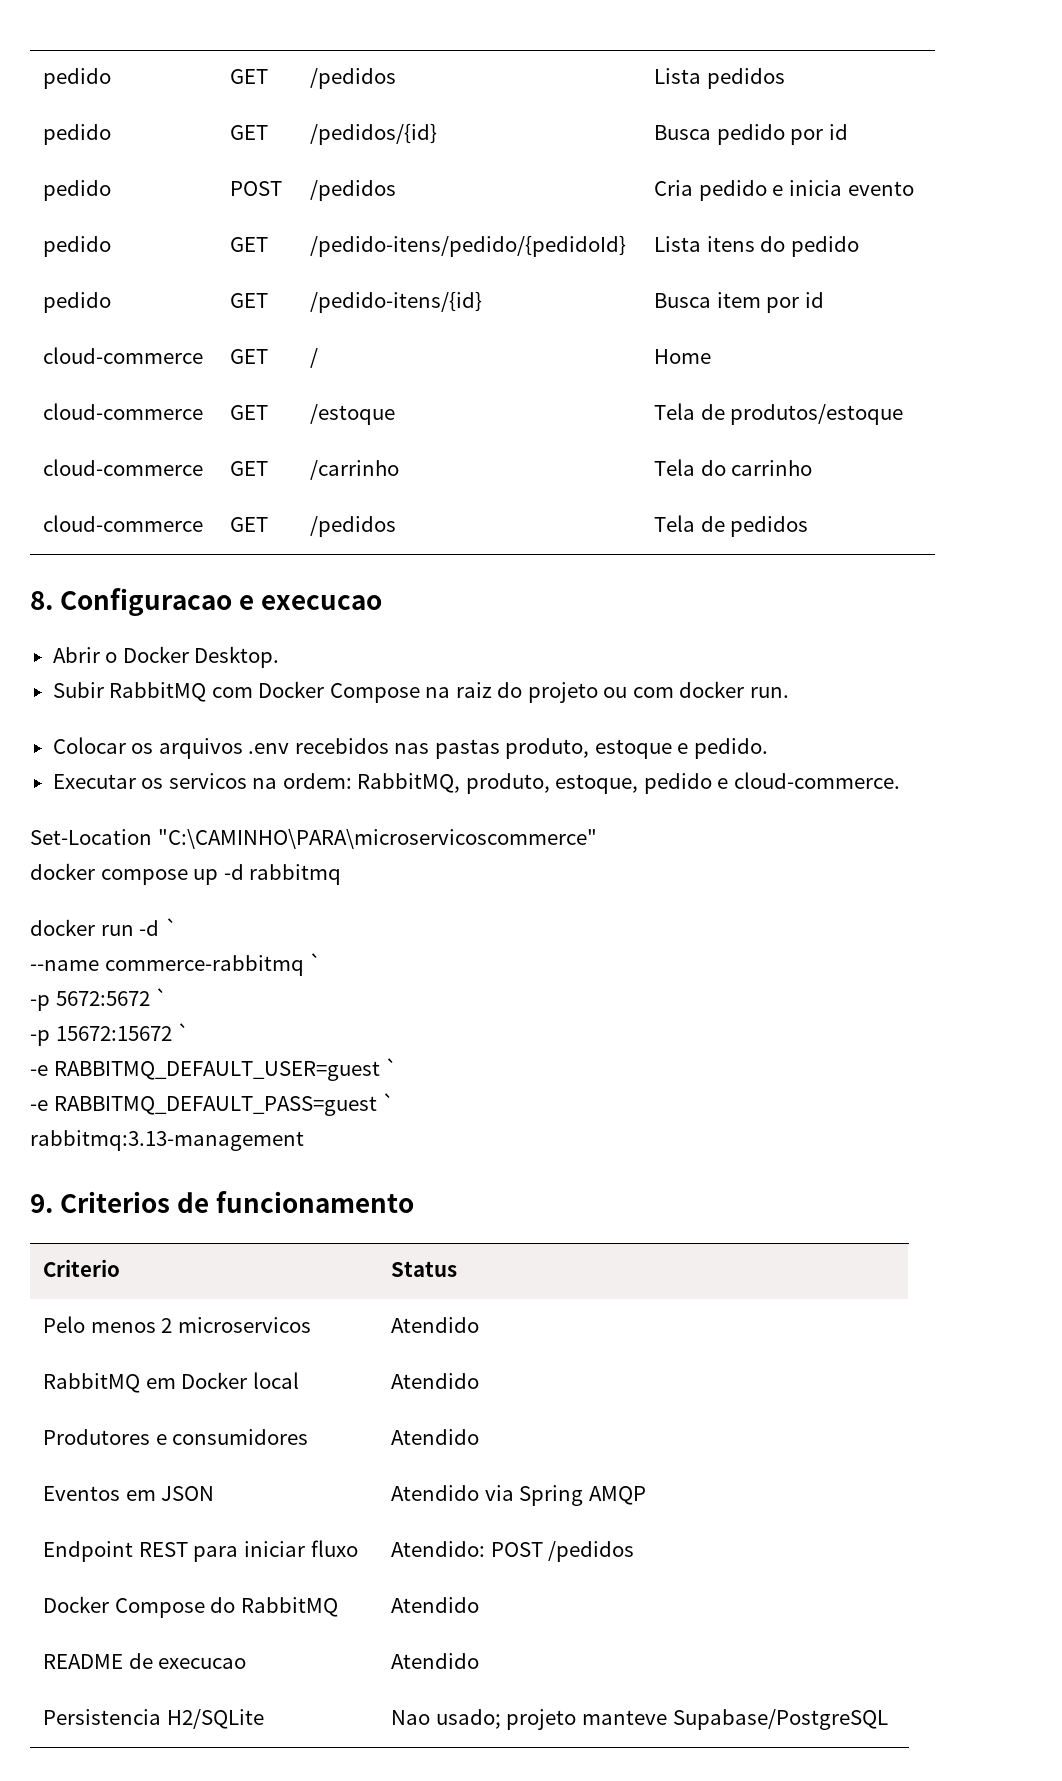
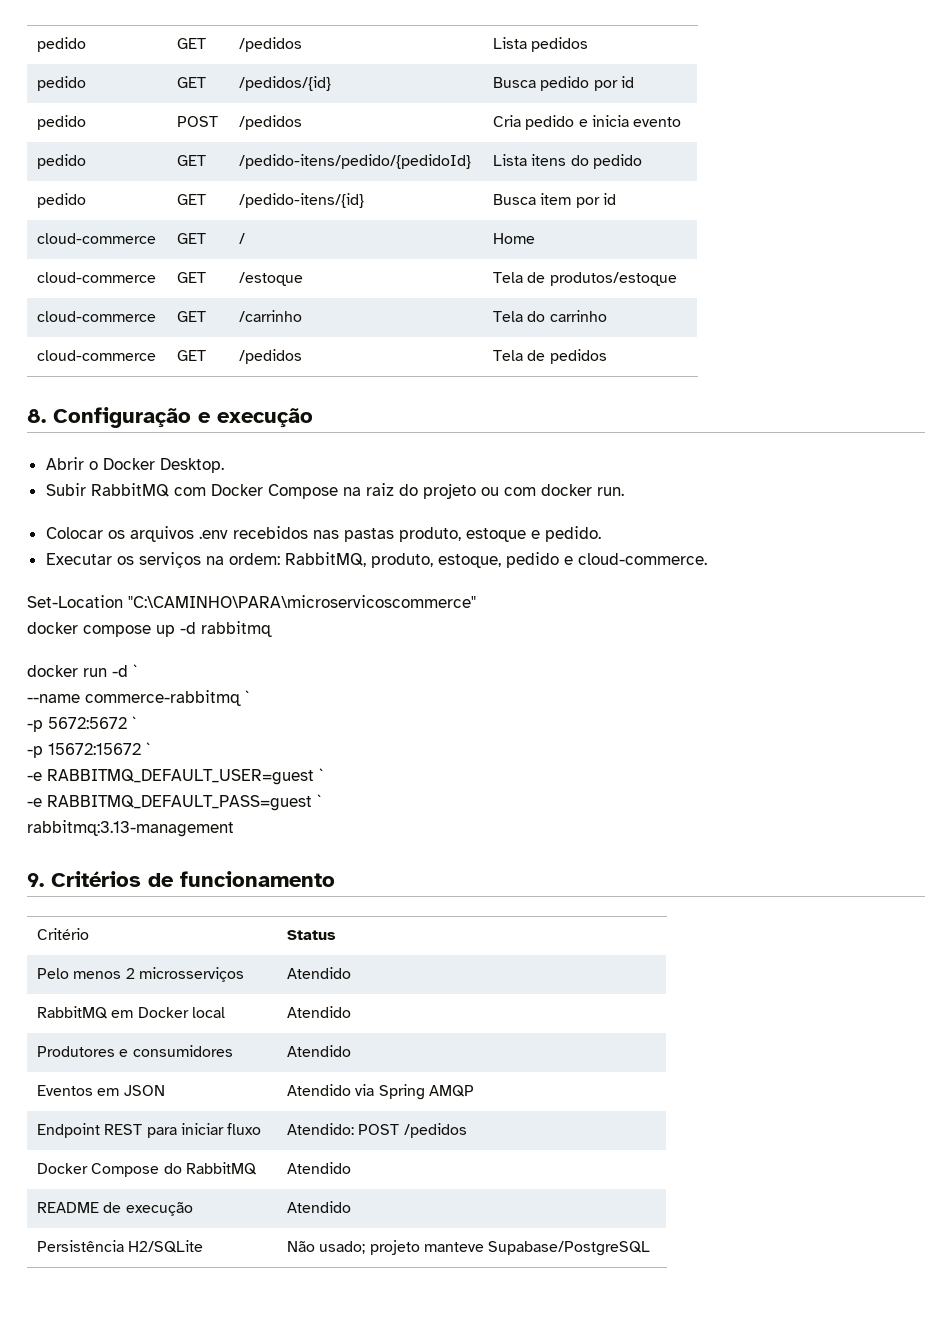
- 8. Configuracao e execucao
+ 8. Configuração e execução
- Executar os servicos na ordem: RabbitMQ, produto, estoque, pedido e cloud-commerce.
+ Executar os serviços na ordem: RabbitMQ, produto, estoque, pedido e cloud-commerce.
- 9. Criterios de funcionamento
+ 9. Critérios de funcionamento
- Criterio | Status
+ Critério | Status
- Pelo menos 2 microservicos | Atendido
+ Pelo menos 2 microsserviços | Atendido
- README de execucao | Atendido
- Persistencia H2/SQLite | Nao usado; projeto manteve Supabase/PostgreSQL
+ README de execução | Atendido
+ Persistência H2/SQLite | Não usado; projeto manteve Supabase/PostgreSQL

